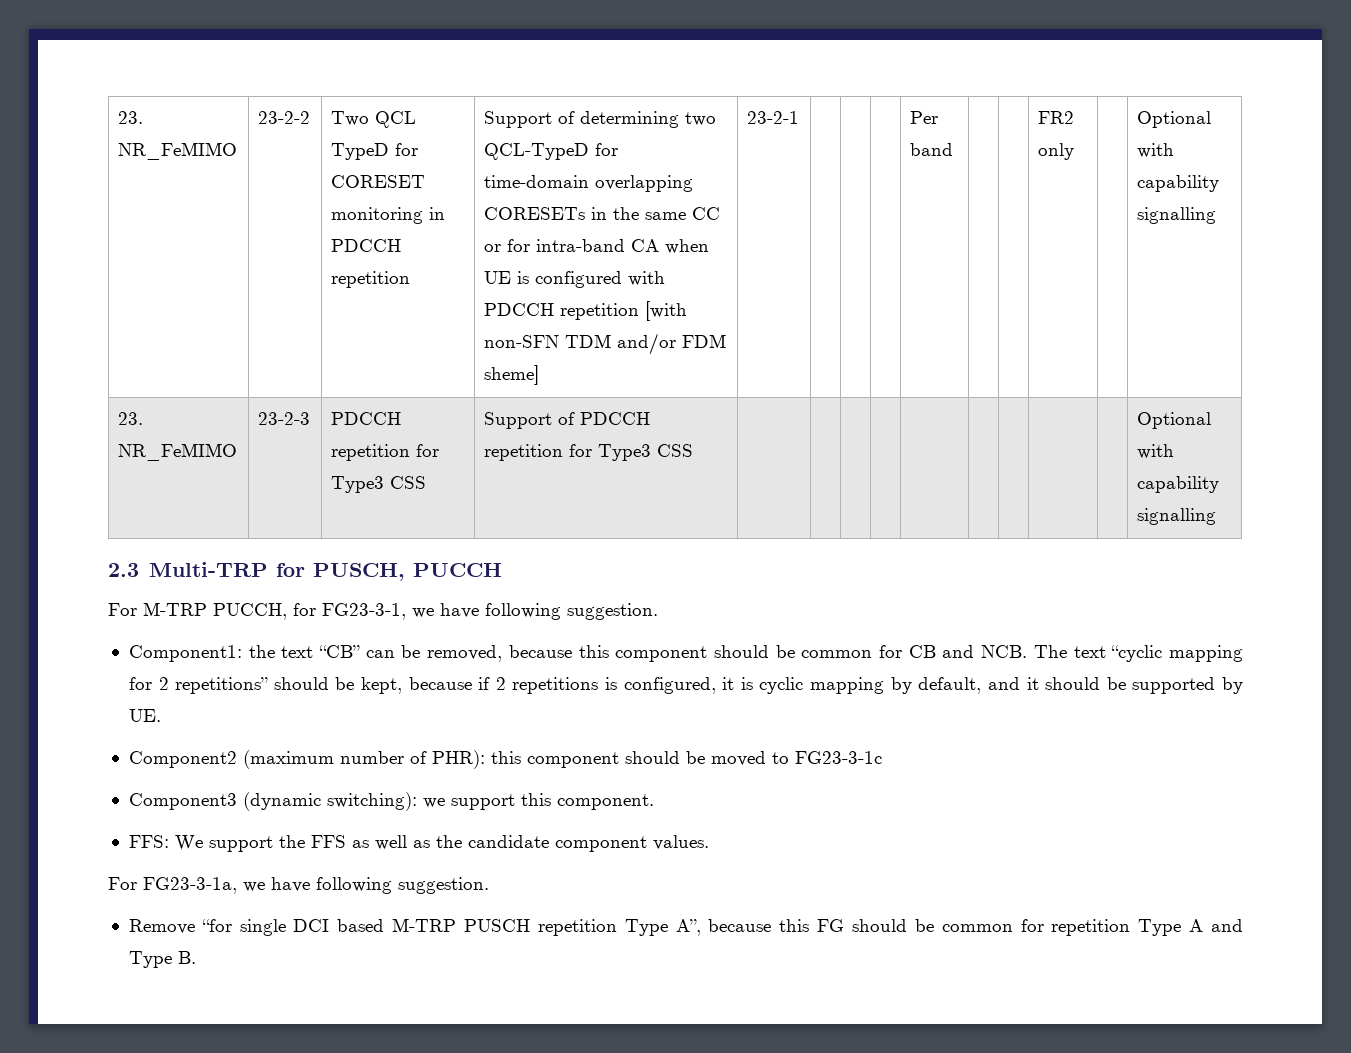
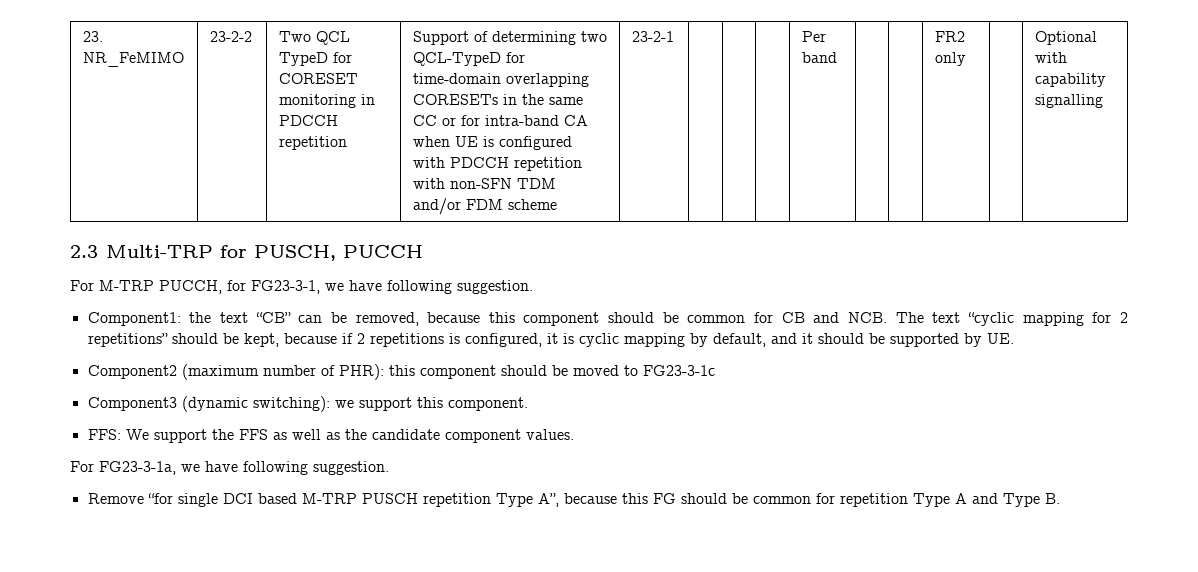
- Support of determining two QCL-TypeD for time-domain overlapping CORESETs in the same CC or for intra-band CA when UE is configured with PDCCH repetition [with non-SFN TDM and/or FDM sheme]
+ Support of determining two QCL-TypeD for time-domain overlapping CORESETs in the same CC or for intra-band CA when UE is configured with PDCCH repetition with non-SFN TDM and/or FDM scheme
- 23. NR_FeMIMO | 23-2-3 | PDCCH repetition for Type3 CSS | Support of PDCCH repetition for Type3 CSS | | | | | | | | | | Optional with capability signalling

